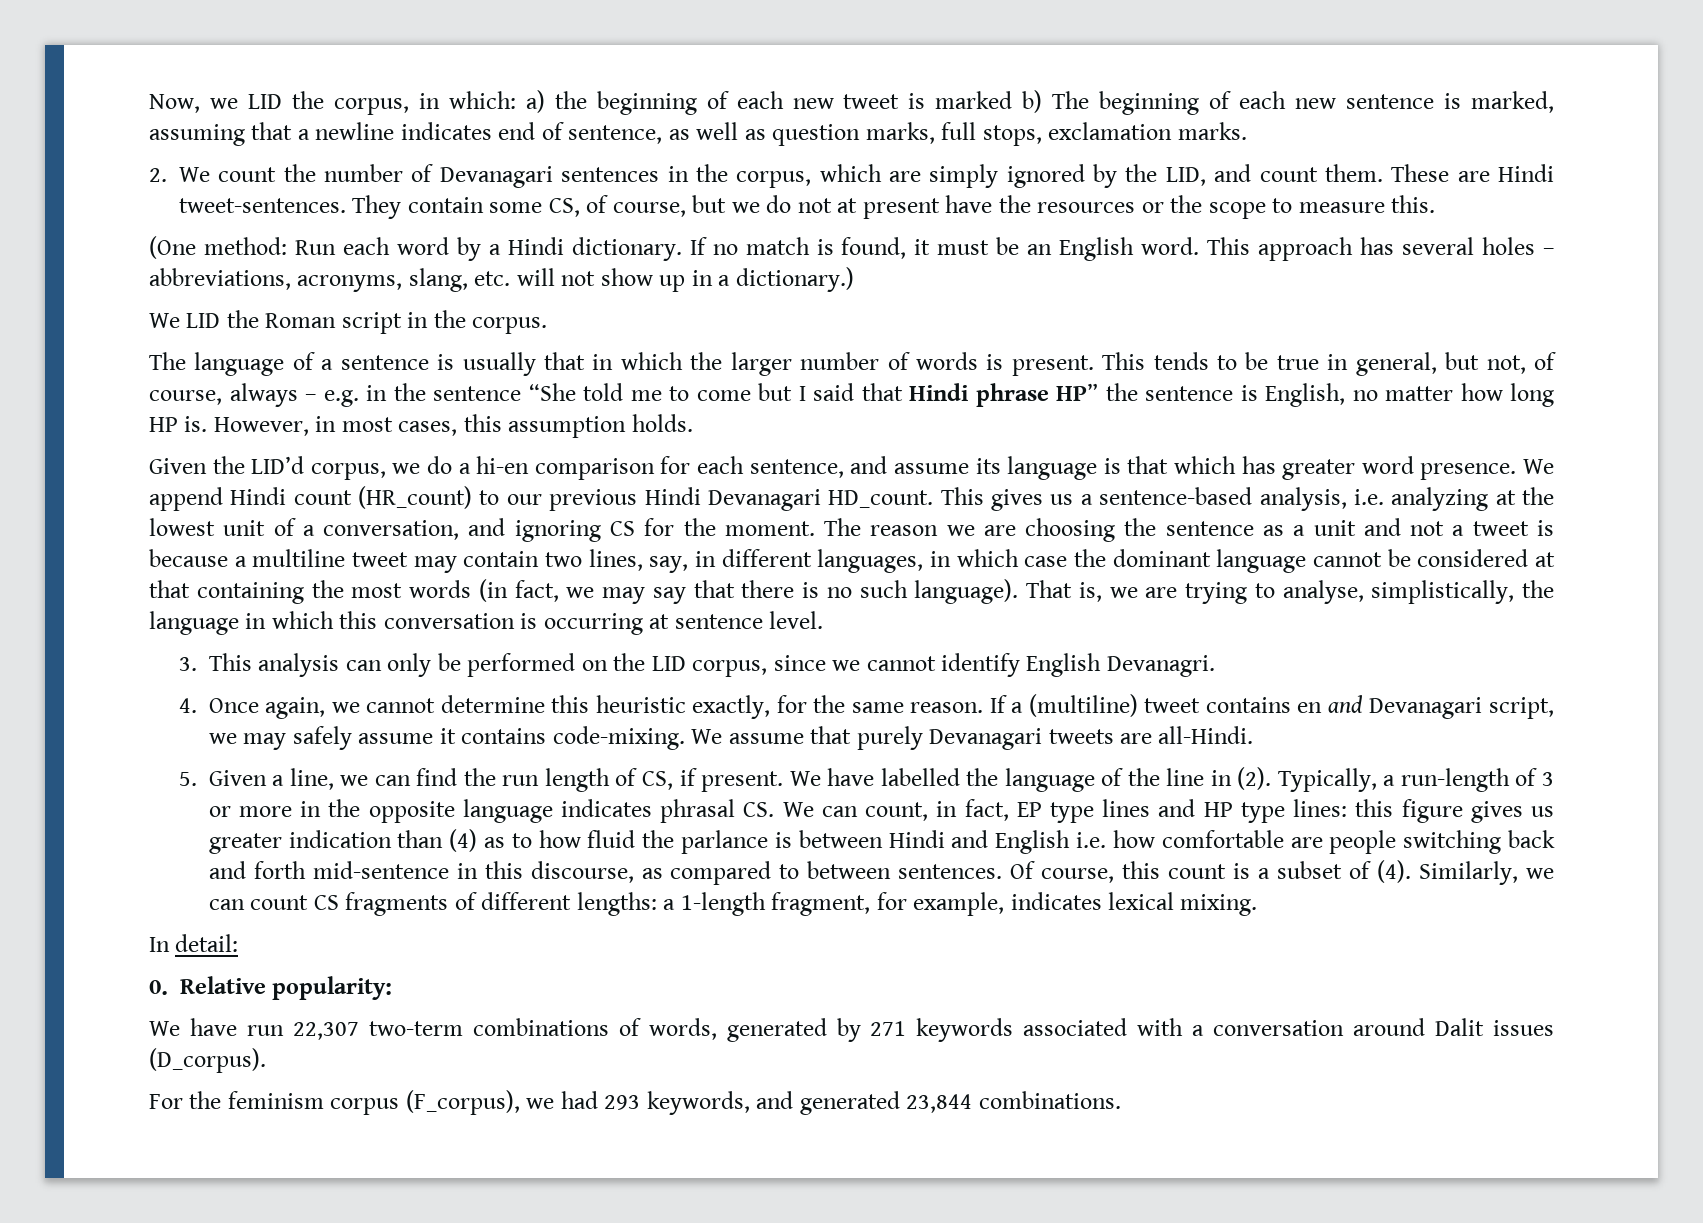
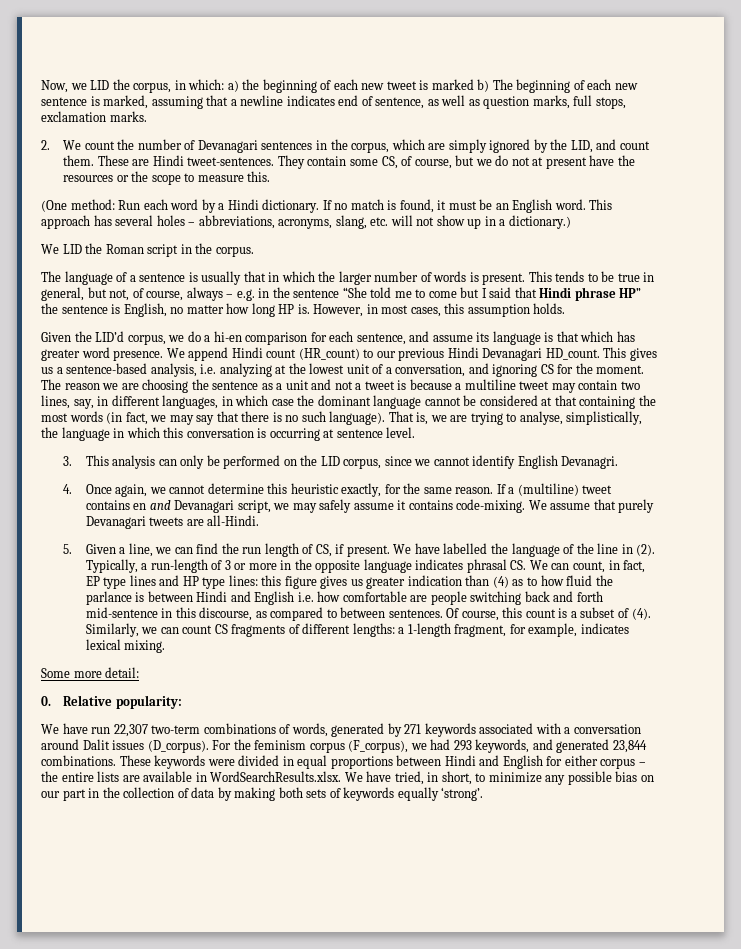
- In detail:
+ Some more detail:
- We have run 22,307 two-term combinations of words, generated by 271 keywords associated with a conversation around Dalit issues (D_corpus).
- For the feminism corpus (F_corpus), we had 293 keywords, and generated 23,844 combinations.
+ We have run 22,307 two-term combinations of words, generated by 271 keywords associated with a conversation around Dalit issues (D_corpus). For the feminism corpus (F_corpus), we had 293 keywords, and generated 23,844 combinations.
+ These keywords were divided in equal proportions between Hindi and English for either corpus – the entire lists are available in WordSearchResults.xlsx. We have tried, in short, to minimize any possible bias on our part in the collection of data by making both sets of keywords equally ‘strong’.

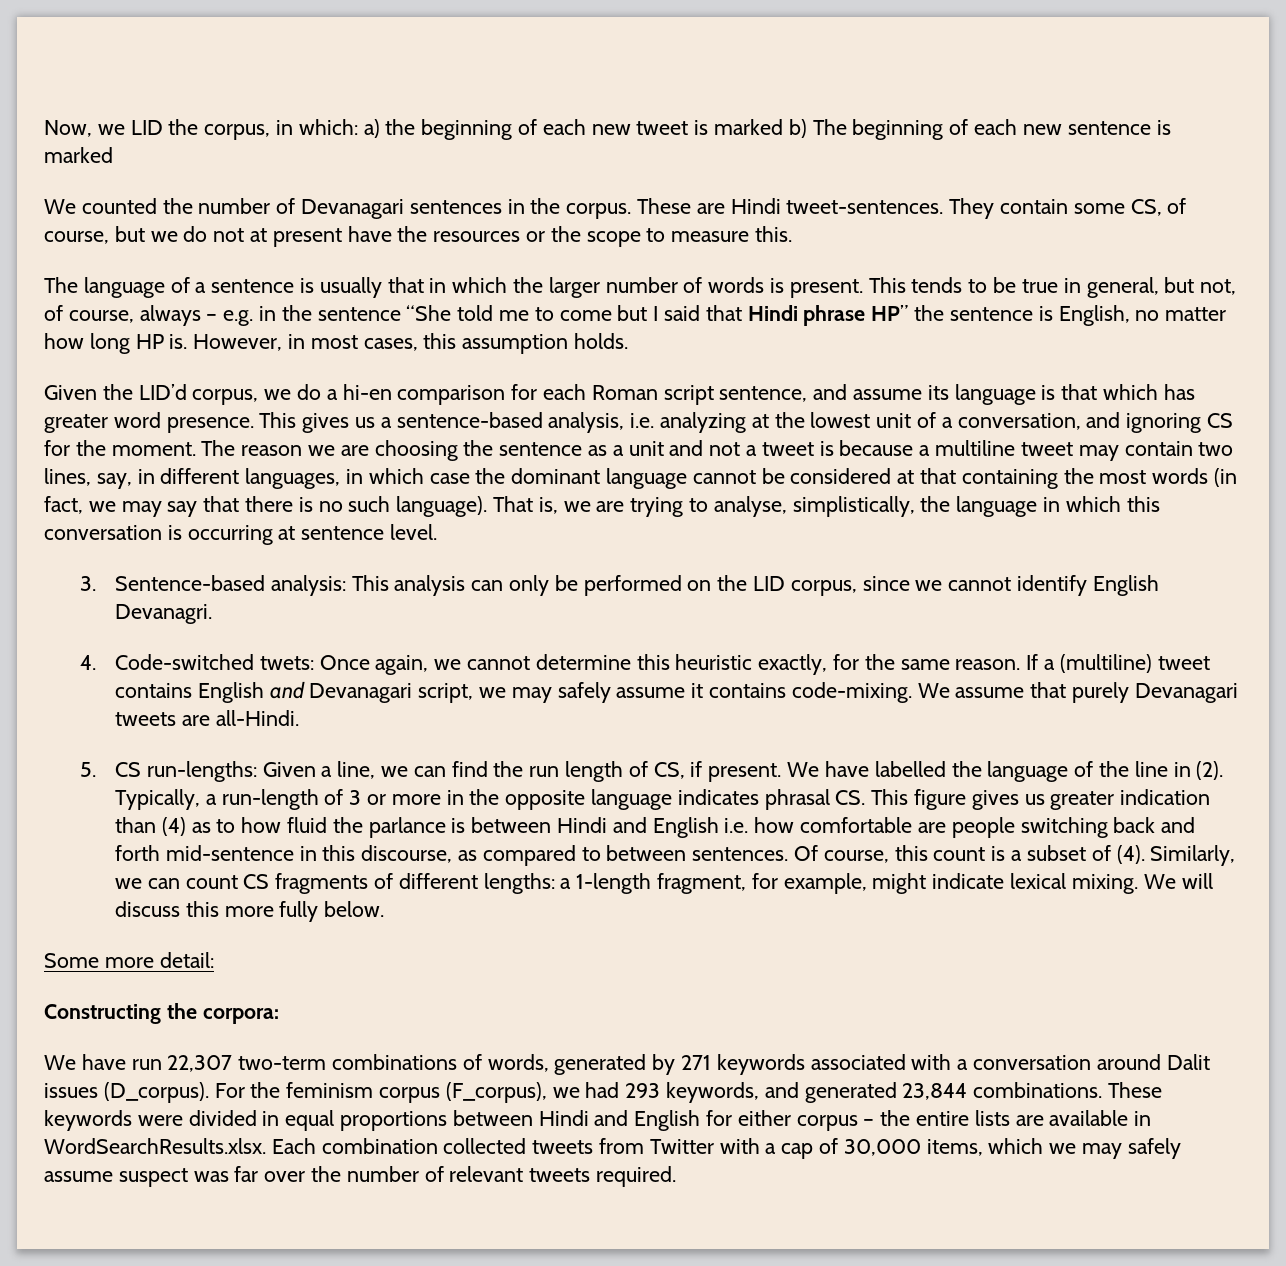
- Now, we LID the corpus, in which: a) the beginning of each new tweet is marked b) The beginning of each new sentence is marked, assuming that a newline indicates end of sentence, as well as question marks, full stops, exclamation marks.
- 2. We count the number of Devanagari sentences in the corpus, which are simply ignored by the LID, and count them.
+ Now, we LID the corpus, in which: a) the beginning of each new tweet is marked b) The beginning of each new sentence is marked
+ We counted the number of Devanagari sentences in the corpus.
- (One method: Run each word by a Hindi dictionary. If no match is found, it must be an English word. This approach has several holes – abbreviations, acronyms, slang, etc. will not show up in a dictionary.)
- We LID the Roman script in the corpus.
- Given the LID’d corpus, we do a hi-en comparison for each sentence, and assume its language is that which has greater word presence.
+ Given the LID’d corpus, we do a hi-en comparison for each Roman script sentence, and assume its language is that which has greater word presence.
- We append Hindi count (HR_count) to our previous Hindi Devanagari HD_count.
- 3. This analysis can only be performed on the LID corpus, since we cannot identify English Devanagri.
+ 3. Sentence-based analysis: This analysis can only be performed on the LID corpus, since we cannot identify English Devanagri.
- 4. Once again, we cannot determine this heuristic exactly, for the same reason.
+ 4. Code-switched twets: Once again, we cannot determine this heuristic exactly, for the same reason.
- If a (multiline) tweet contains en and Devanagari script, we may safely assume it contains code-mixing.
+ If a (multiline) tweet contains English and Devanagari script, we may safely assume it contains code-mixing.
- 5. Given a line, we can find the run length of CS, if present.
+ 5. CS run-lengths: Given a line, we can find the run length of CS, if present.
- Typically, a run-length of 3 or more in the opposite language indicates phrasal CS. We can count, in fact, EP type lines and HP type lines: this figure gives us greater indication than (4) as to how fluid the parlance is between Hindi and English i.e. how comfortable are people switching back and forth mid-sentence in this discourse, as compared to between sentences.
+ Typically, a run-length of 3 or more in the opposite language indicates phrasal CS. This figure gives us greater indication than (4) as to how fluid the parlance is between Hindi and English i.e. how comfortable are people switching back and forth mid-sentence in this discourse, as compared to between sentences.
- Similarly, we can count CS fragments of different lengths: a 1-length fragment, for example, indicates lexical mixing.
+ Similarly, we can count CS fragments of different lengths: a 1-length fragment, for example, might indicate lexical mixing. We will discuss this more fully below.
- 0. Relative popularity:
+ Constructing the corpora:
- These keywords were divided in equal proportions between Hindi and English for either corpus – the entire lists are available in WordSearchResults.xlsx. We have tried, in short, to minimize any possible bias on our part in the collection of data by making both sets of keywords equally ‘strong’.
+ These keywords were divided in equal proportions between Hindi and English for either corpus – the entire lists are available in WordSearchResults.xlsx. Each combination collected tweets from Twitter with a cap of 30,000 items, which we may safely assume suspect was far over the number of relevant tweets required.

